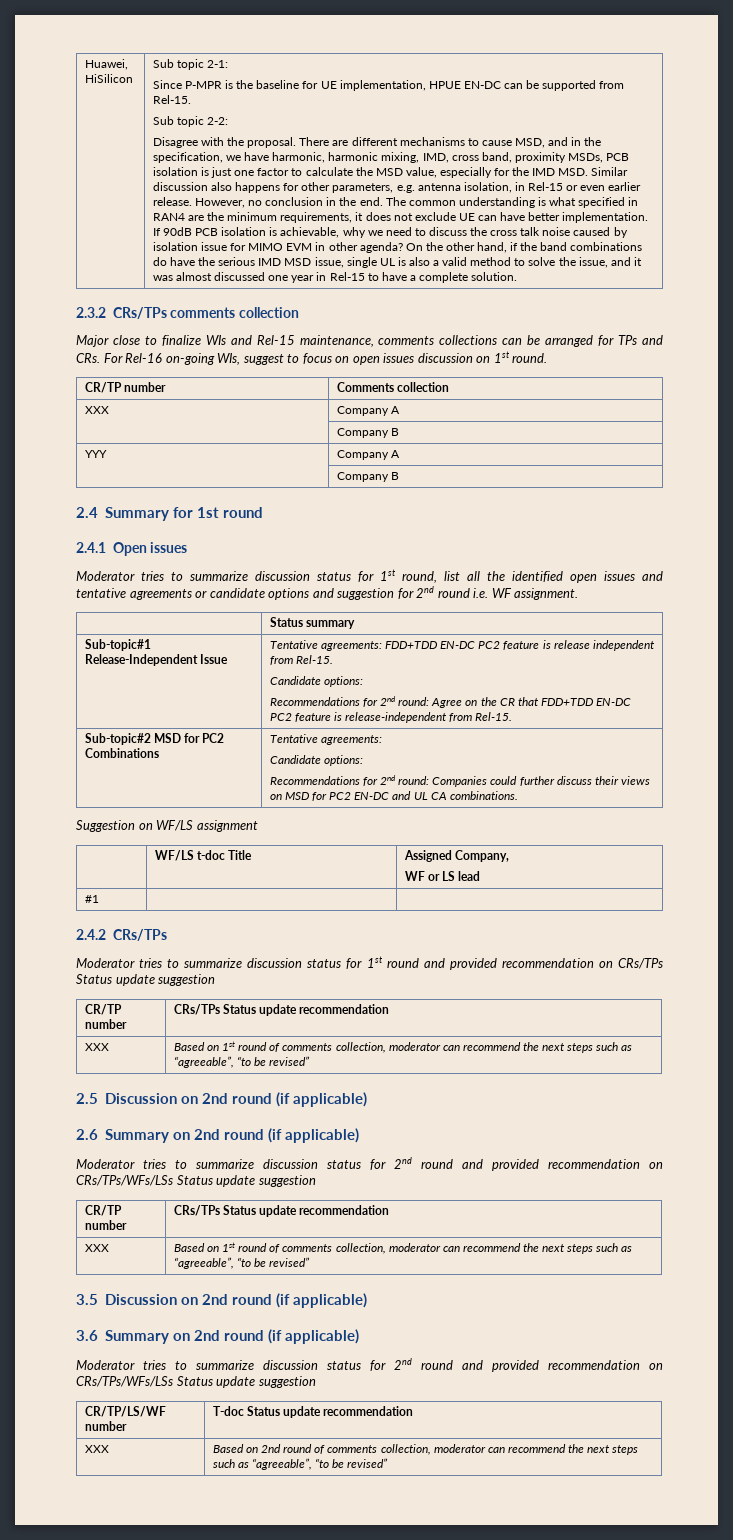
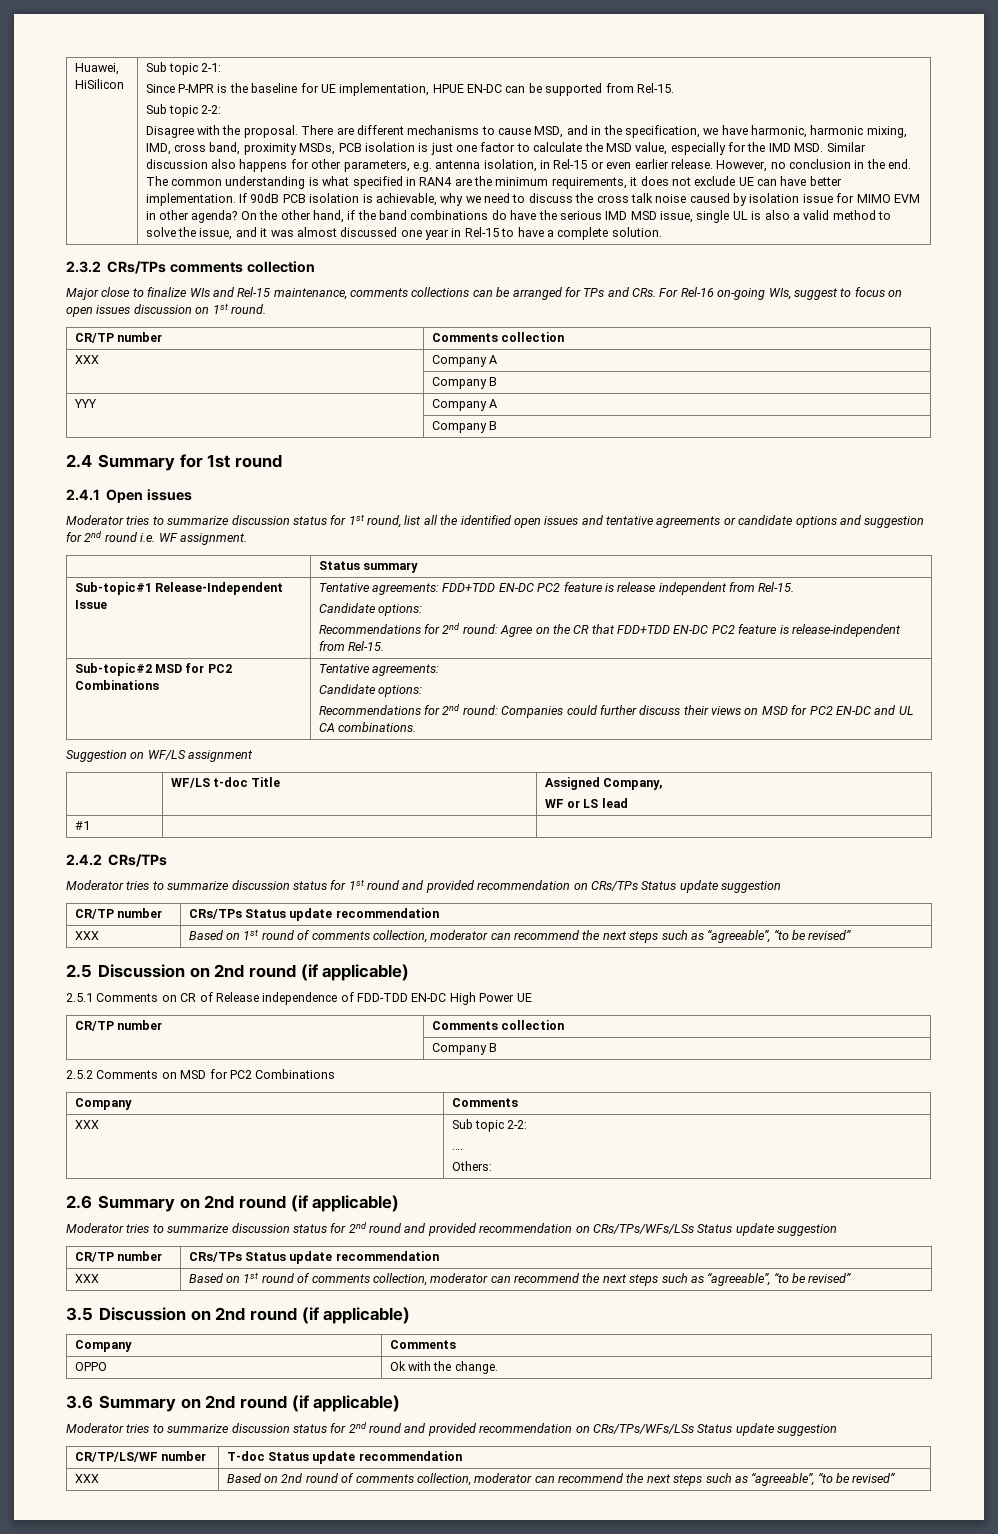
+ 2.5.1 Comments on CR of Release independence of FDD-TDD EN-DC High Power UE
+ CR/TP number | Comments collection
+ | Company B
+ 2.5.2 Comments on MSD for PC2 Combinations
+ Company | Comments
+ XXX | Sub topic 2-2:
+ ….
+ Others:
  3.5 Discussion on 2nd round (if applicable)
+ Company | Comments
+ OPPO | Ok with the change.

